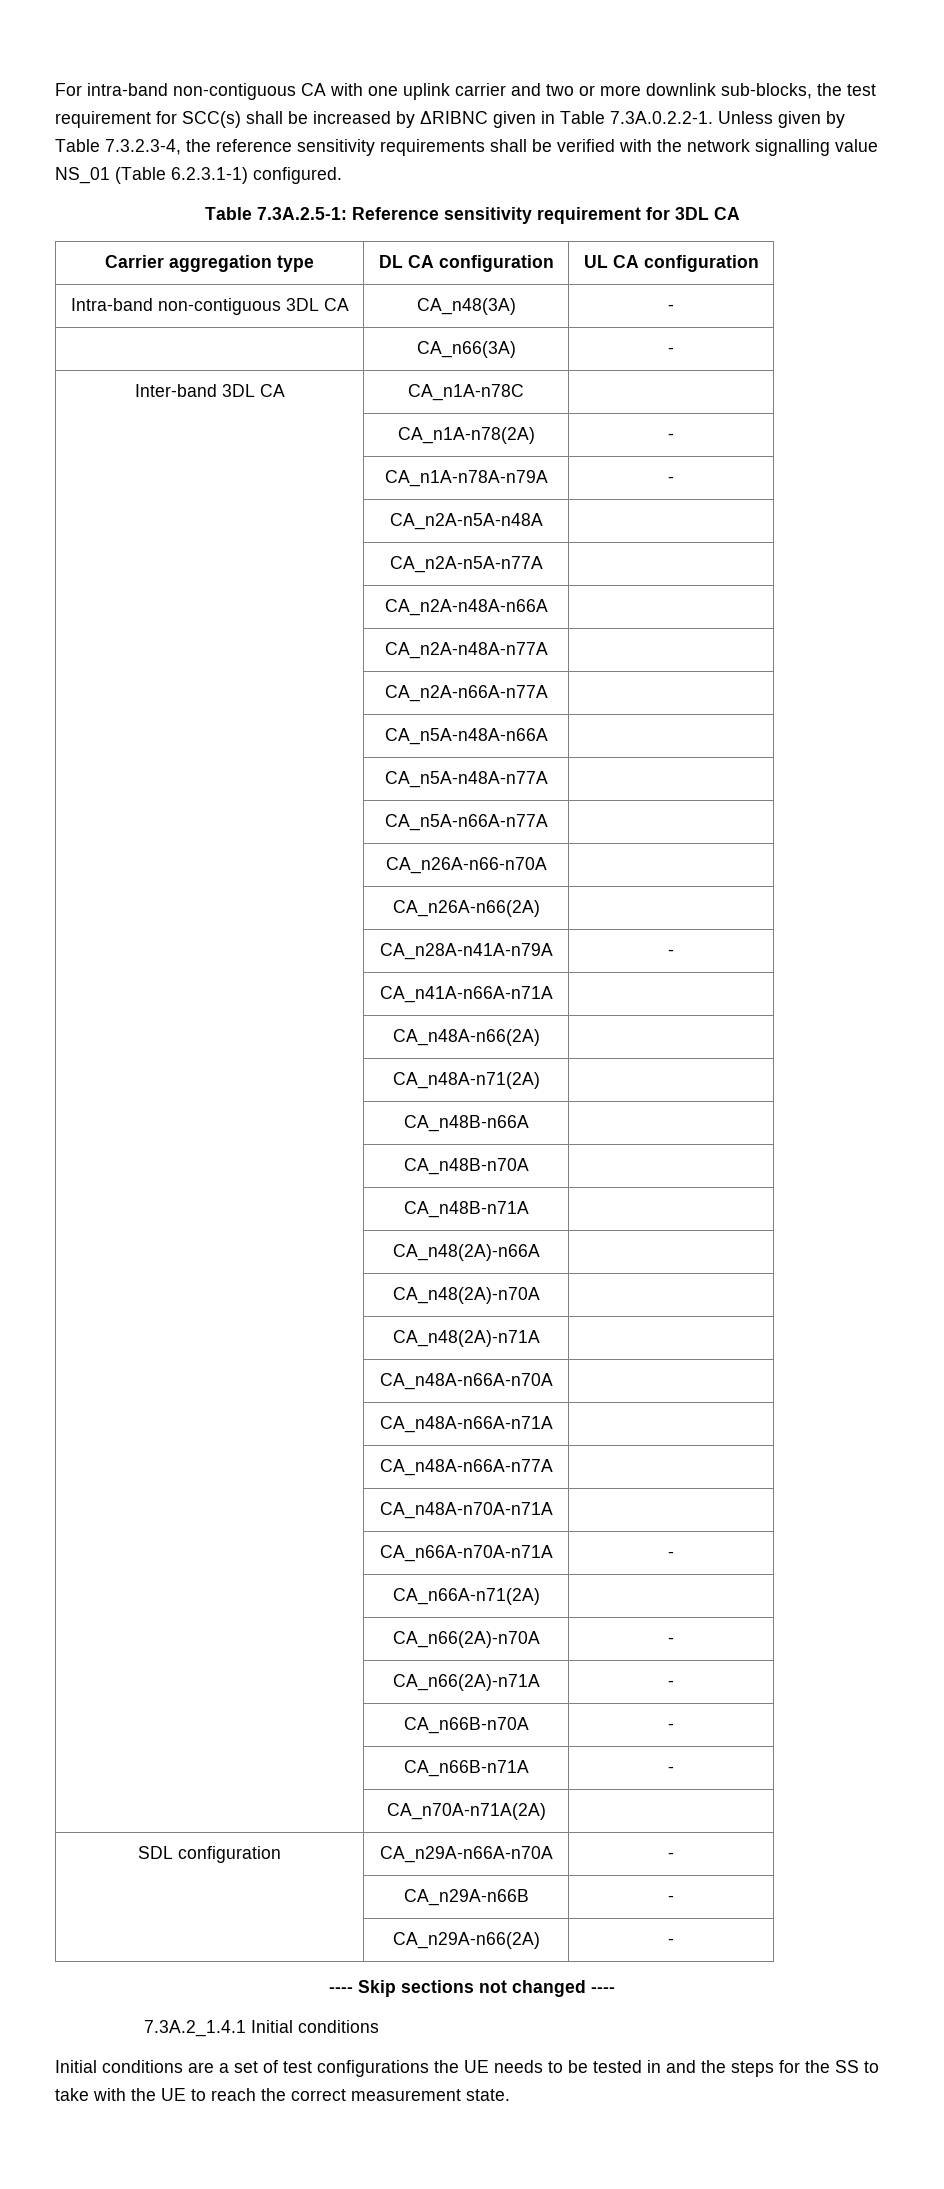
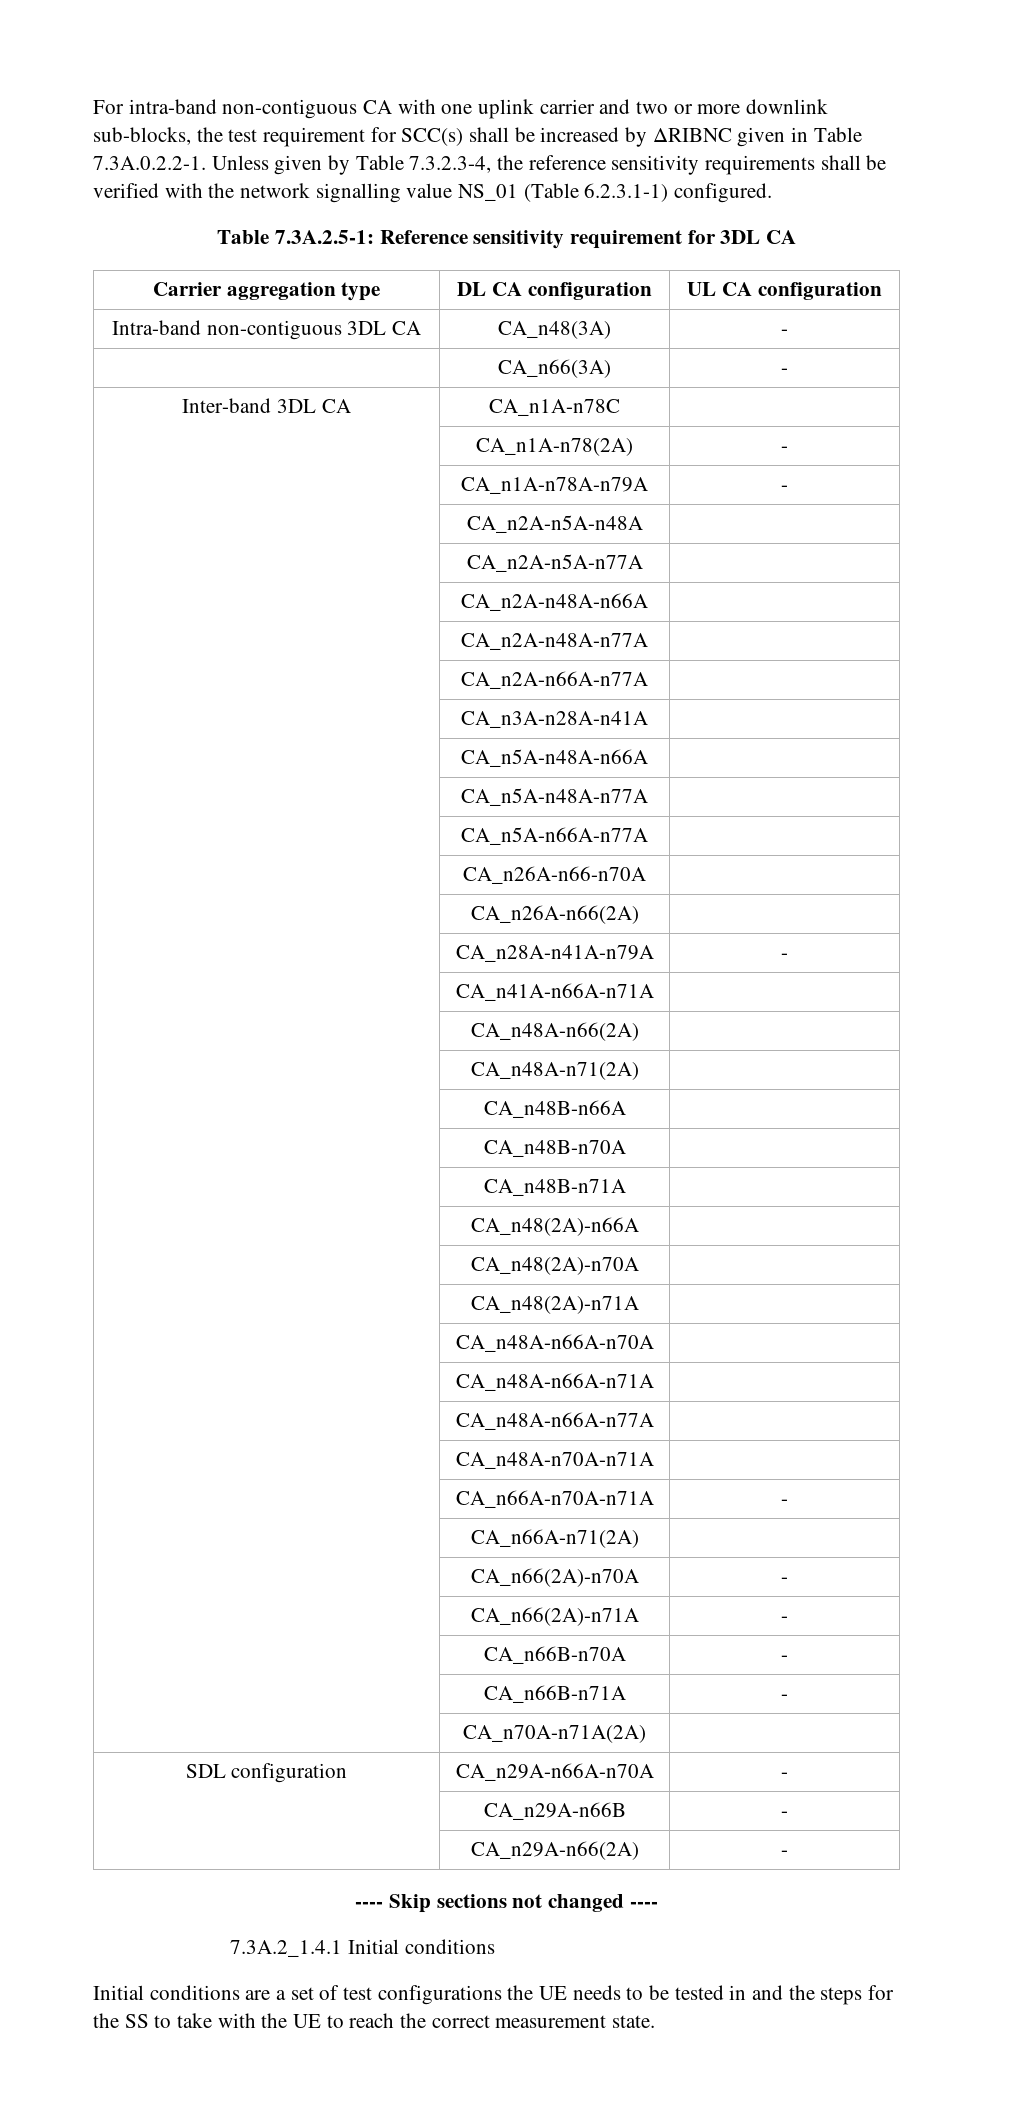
+ | CA_n3A-n28A-n41A |

